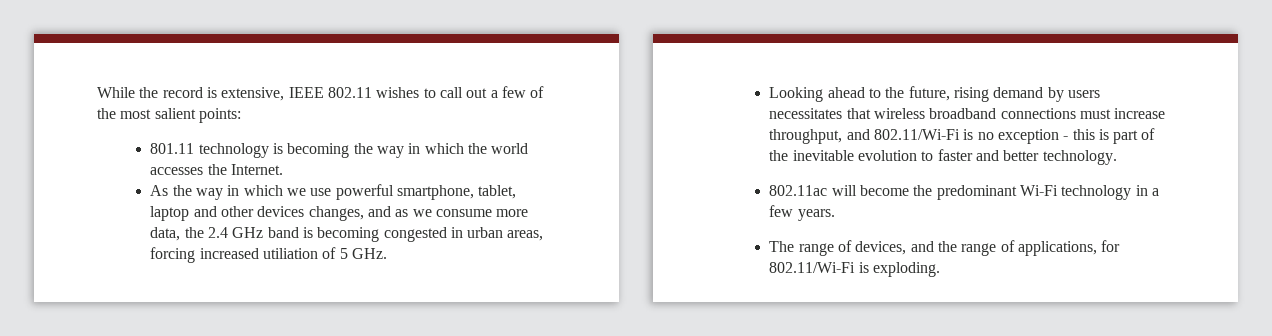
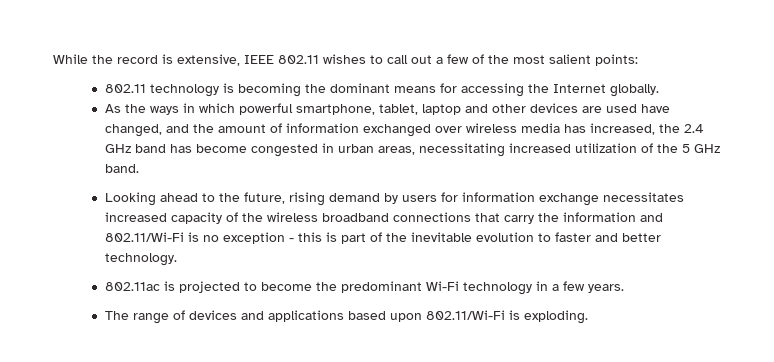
- 801.11 technology is becoming the way in which the world accesses the Internet.
+ 802.11 technology is becoming the dominant means for accessing the Internet globally.
- As the way in which we use powerful smartphone, tablet, laptop and other devices changes, and as we consume more data, the 2.4 GHz band is becoming congested in urban areas, forcing increased utiliation of 5 GHz.
+ As the ways in which powerful smartphone, tablet, laptop and other devices are used have changed, and the amount of information exchanged over wireless media has increased, the 2.4 GHz band has become congested in urban areas, necessitating increased utilization of the 5 GHz band.
- Looking ahead to the future, rising demand by users necessitates that wireless broadband connections must increase throughput, and 802.11/Wi-Fi is no exception - this is part of the inevitable evolution to faster and better technology.
+ Looking ahead to the future, rising demand by users for information exchange necessitates increased capacity of the wireless broadband connections that carry the information and 802.11/Wi-Fi is no exception - this is part of the inevitable evolution to faster and better technology.
- 802.11ac will become the predominant Wi-Fi technology in a few years.
+ 802.11ac is projected to become the predominant Wi-Fi technology in a few years.
- The range of devices, and the range of applications, for 802.11/Wi-Fi is exploding.
+ The range of devices and applications based upon 802.11/Wi-Fi is exploding.

